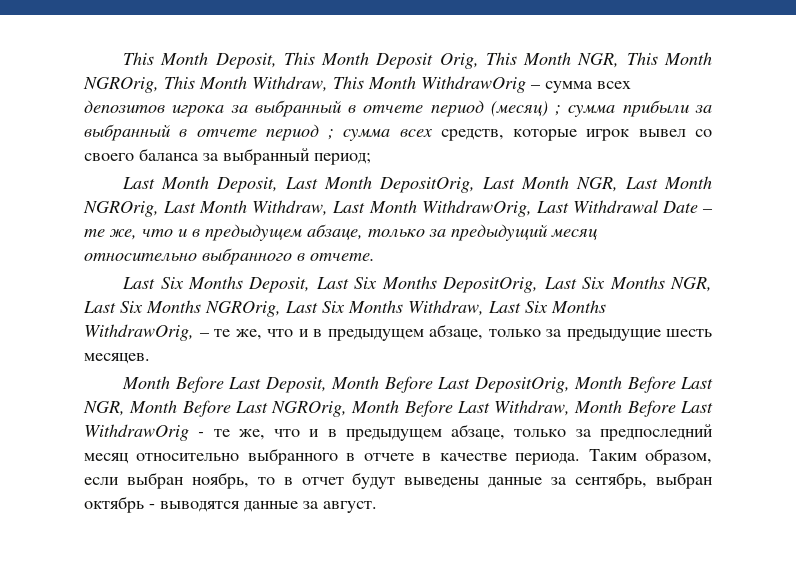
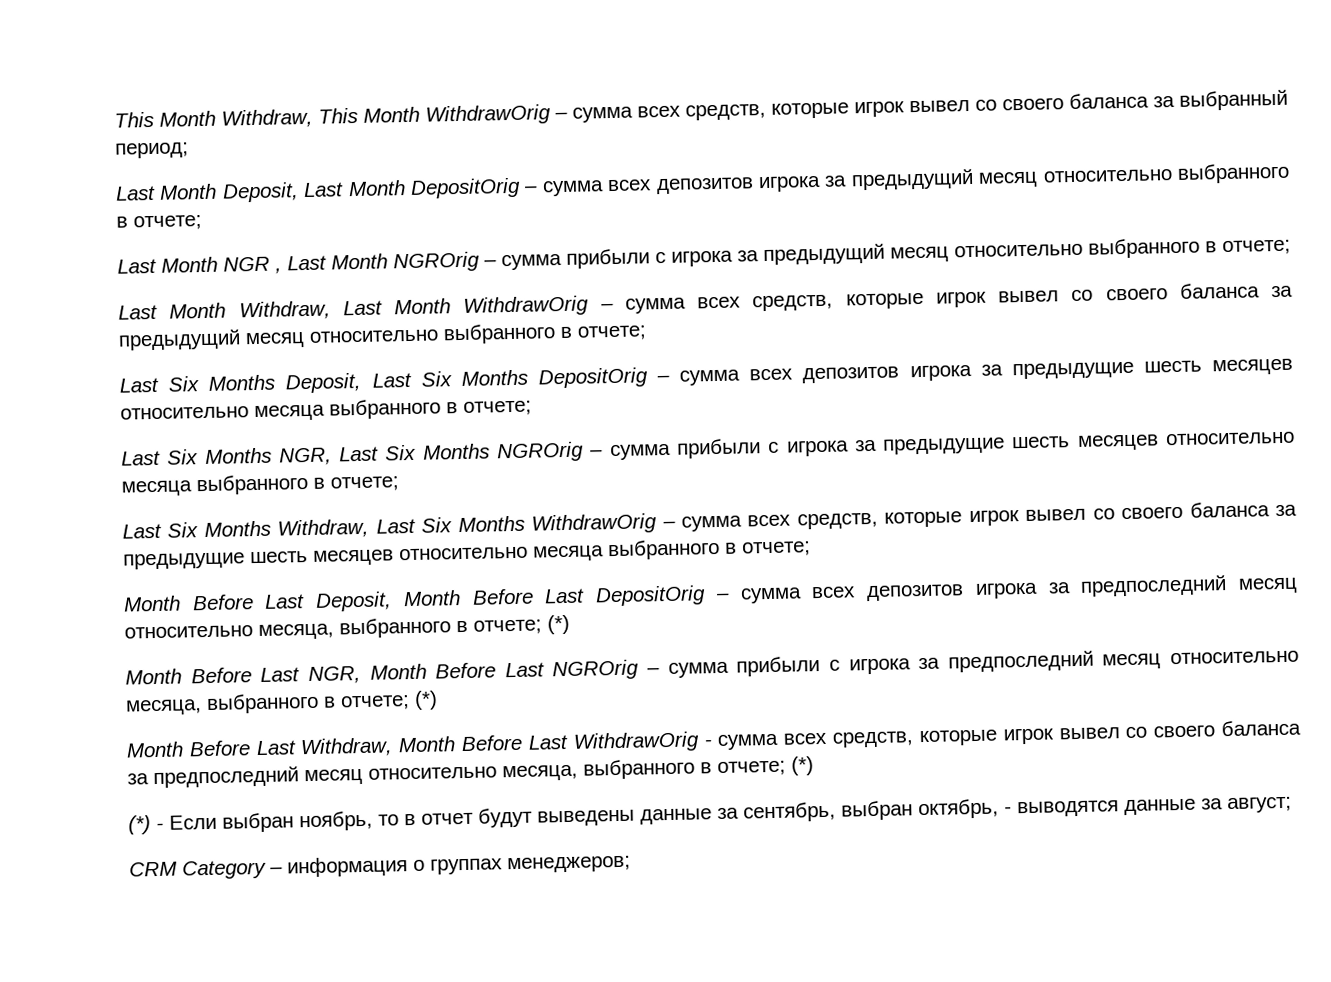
- This Month Deposit, This Month Deposit Orig, This Month NGR, This Month NGROrig, This Month Withdraw, This Month WithdrawOrig – сумма всех депозитов игрока за выбранный в отчете период (месяц) ; сумма прибыли за выбранный в отчете период ; сумма всех средств, которые игрок вывел со своего баланса за выбранный период;
+ This Month Withdraw, This Month WithdrawOrig – сумма всех средств, которые игрок вывел со своего баланса за выбранный период;
- Last Month Deposit, Last Month DepositOrig, Last Month NGR, Last Month NGROrig, Last Month Withdraw, Last Month WithdrawOrig, Last Withdrawal Date – те же, что и в предыдущем абзаце, только за предыдущий месяц относительно выбранного в отчете.
+ Last Month Deposit, Last Month DepositOrig – сумма всех депозитов игрока за предыдущий месяц относительно выбранного в отчете;
+ Last Month NGR , Last Month NGROrig – сумма прибыли с игрока за предыдущий месяц относительно выбранного в отчете;
+ Last Month Withdraw, Last Month WithdrawOrig – сумма всех средств, которые игрок вывел со своего баланса за предыдущий месяц относительно выбранного в отчете;
- Last Six Months Deposit, Last Six Months DepositOrig, Last Six Months NGR, Last Six Months NGROrig, Last Six Months Withdraw, Last Six Months WithdrawOrig, – те же, что и в предыдущем абзаце, только за предыдущие шесть месяцев.
+ Last Six Months Deposit, Last Six Months DepositOrig – сумма всех депозитов игрока за предыдущие шесть месяцев относительно месяца выбранного в отчете;
+ Last Six Months NGR, Last Six Months NGROrig – сумма прибыли с игрока за предыдущие шесть месяцев относительно месяца выбранного в отчете;
+ Last Six Months Withdraw, Last Six Months WithdrawOrig – сумма всех средств, которые игрок вывел со своего баланса за предыдущие шесть месяцев относительно месяца выбранного в отчете;
- Month Before Last Deposit, Month Before Last DepositOrig, Month Before Last NGR, Month Before Last NGROrig, Month Before Last Withdraw, Month Before Last WithdrawOrig - те же, что и в предыдущем абзаце, только за предпоследний месяц относительно выбранного в отчете в качестве периода. Таким образом, если выбран ноябрь, то в отчет будут выведены данные за сентябрь, выбран октябрь - выводятся данные за август.
+ Month Before Last Deposit, Month Before Last DepositOrig – сумма всех депозитов игрока за предпоследний месяц относительно месяца, выбранного в отчете; (*)
+ Month Before Last NGR, Month Before Last NGROrig – сумма прибыли с игрока за предпоследний месяц относительно месяца, выбранного в отчете; (*)
+ Month Before Last Withdraw, Month Before Last WithdrawOrig - сумма всех средств, которые игрок вывел со своего баланса за предпоследний месяц относительно месяца, выбранного в отчете; (*)
+ (*) - Если выбран ноябрь, то в отчет будут выведены данные за сентябрь, выбран октябрь, - выводятся данные за август;
+ CRM Category – информация о группах менеджеров;

